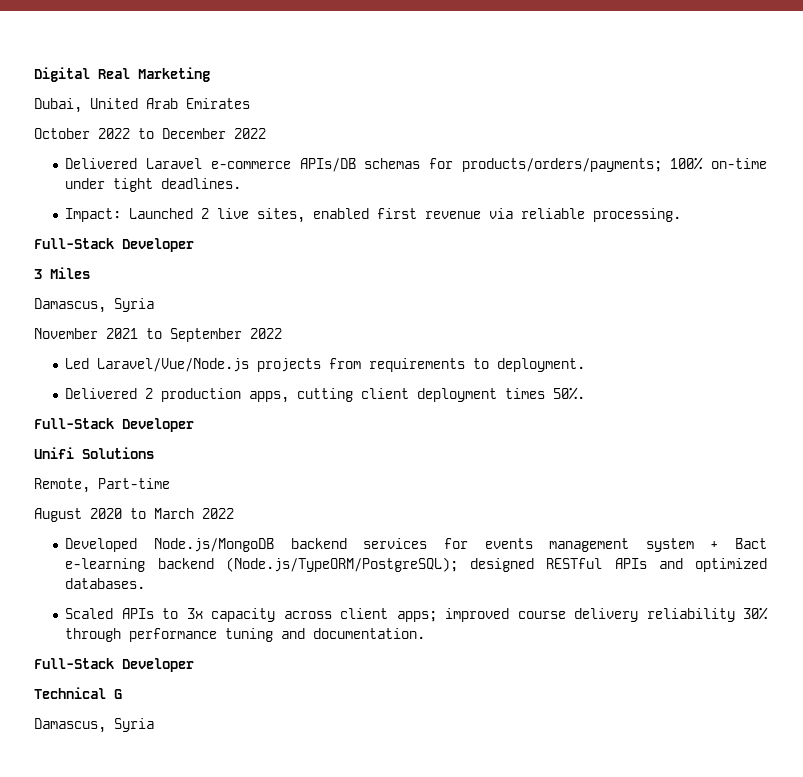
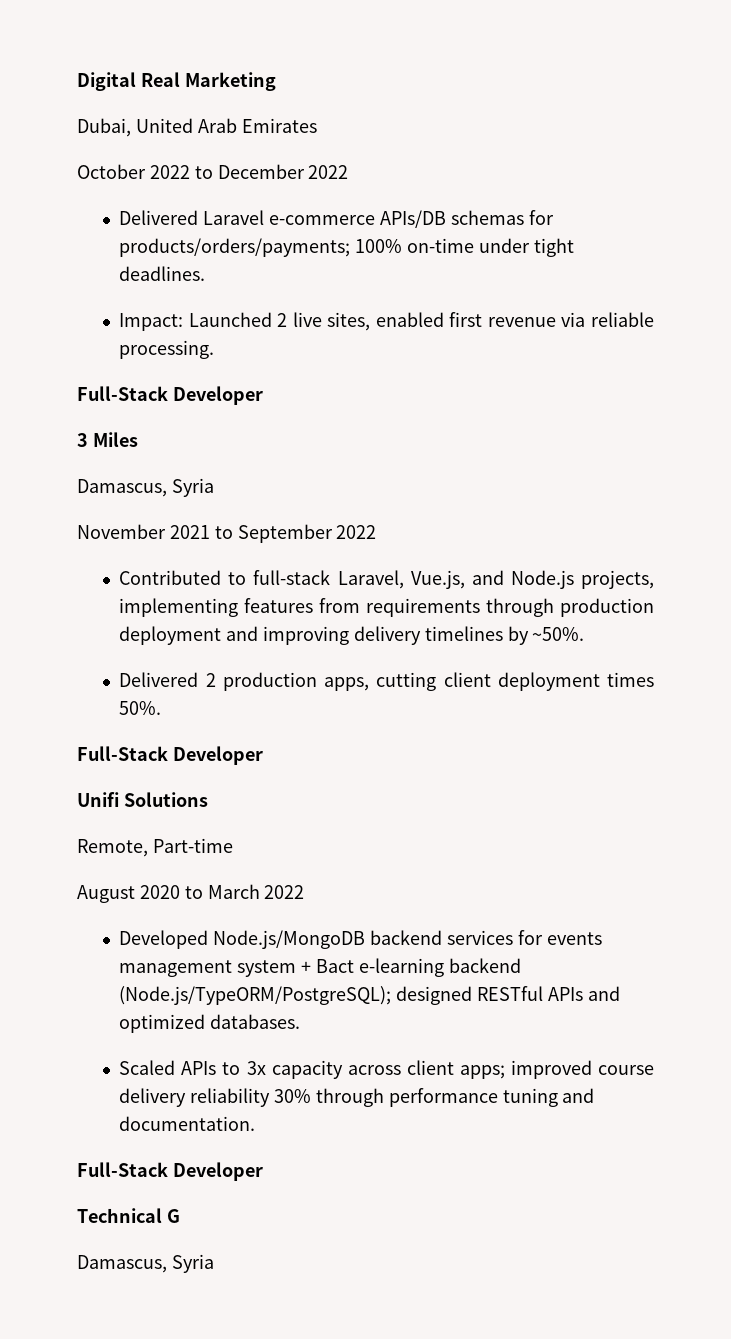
- Led Laravel/Vue/Node.js projects from requirements to deployment.
+ Contributed to full-stack Laravel, Vue.js, and Node.js projects, implementing features from requirements through production deployment and improving delivery timelines by ~50%.

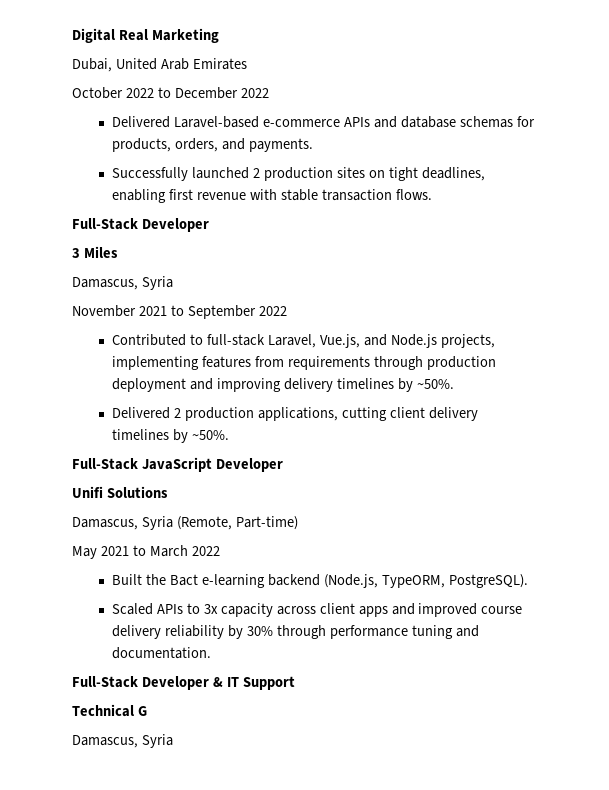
- Delivered Laravel e-commerce APIs/DB schemas for products/orders/payments; 100% on-time under tight deadlines.
- Impact: Launched 2 live sites, enabled first revenue via reliable processing.
+ Delivered Laravel-based e-commerce APIs and database schemas for products, orders, and payments.
+ Successfully launched 2 production sites on tight deadlines, enabling first revenue with stable transaction flows.
- Delivered 2 production apps, cutting client deployment times 50%.
- Full-Stack Developer
+ Delivered 2 production applications, cutting client delivery timelines by ~50%.
+ Full-Stack JavaScript Developer
- Remote, Part-time
- August 2020 to March 2022
- Developed Node.js/MongoDB backend services for events management system + Bact e-learning backend (Node.js/TypeORM/PostgreSQL); designed RESTful APIs and optimized databases.
+ Damascus, Syria (Remote, Part-time)
+ May 2021 to March 2022
+ Built the Bact e-learning backend (Node.js, TypeORM, PostgreSQL).
- Scaled APIs to 3x capacity across client apps; improved course delivery reliability 30% through performance tuning and documentation.
- Full-Stack Developer
+ Scaled APIs to 3x capacity across client apps and improved course delivery reliability by 30% through performance tuning and documentation.
+ Full-Stack Developer & IT Support

